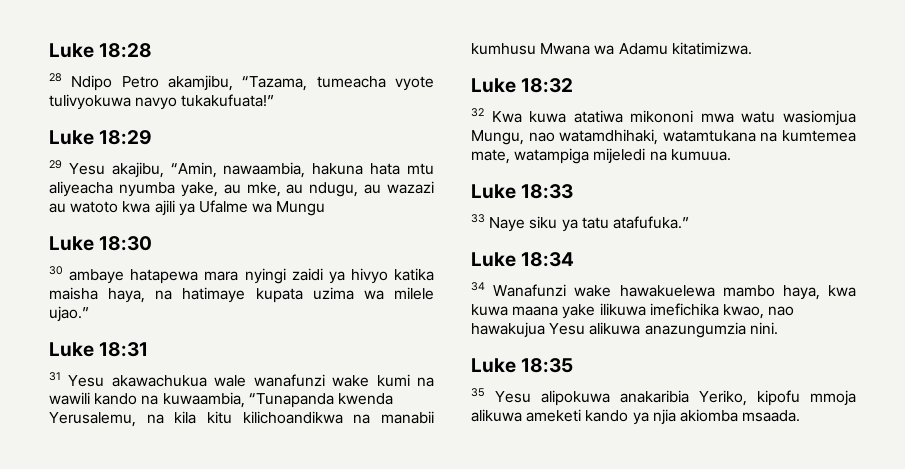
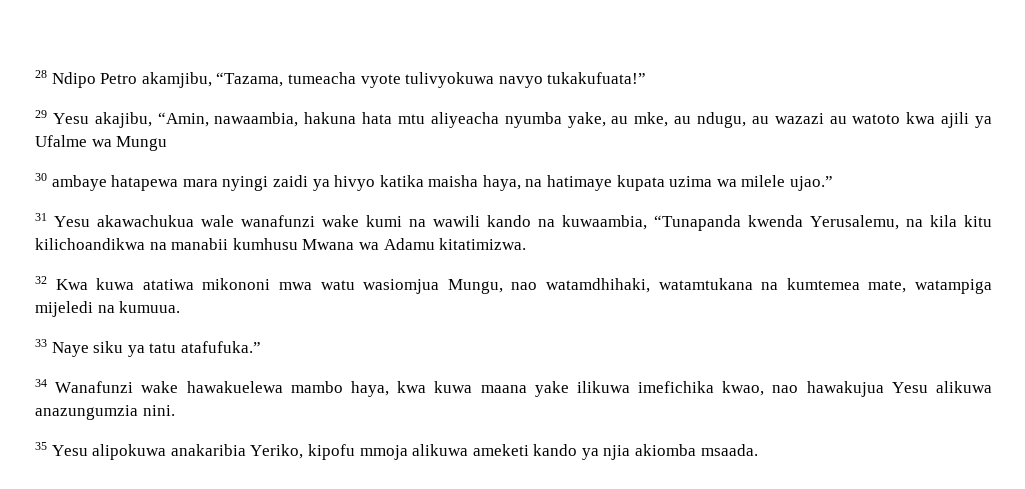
- Luke 18:28
- Luke 18:29
- Luke 18:30
- Luke 18:31
- Luke 18:32
- Luke 18:33
- Luke 18:34
- Luke 18:35

